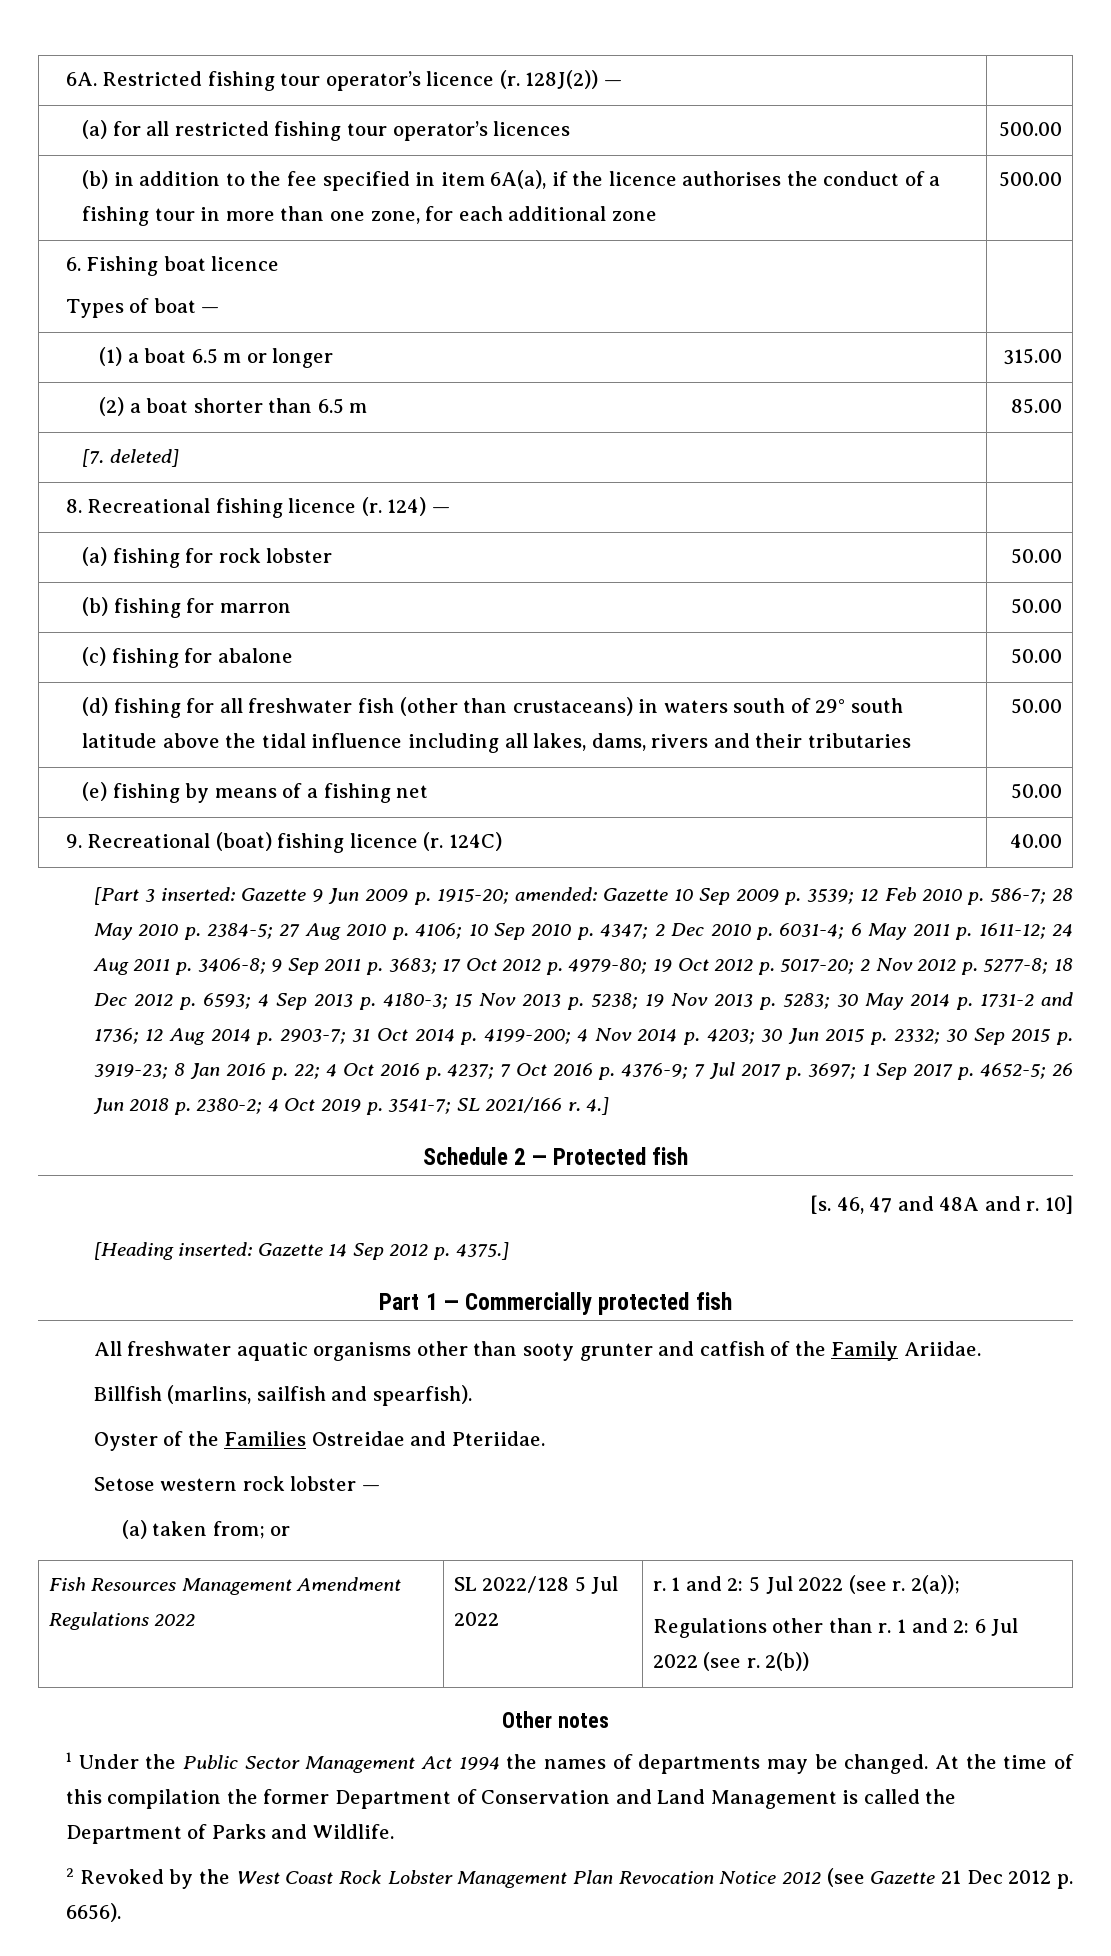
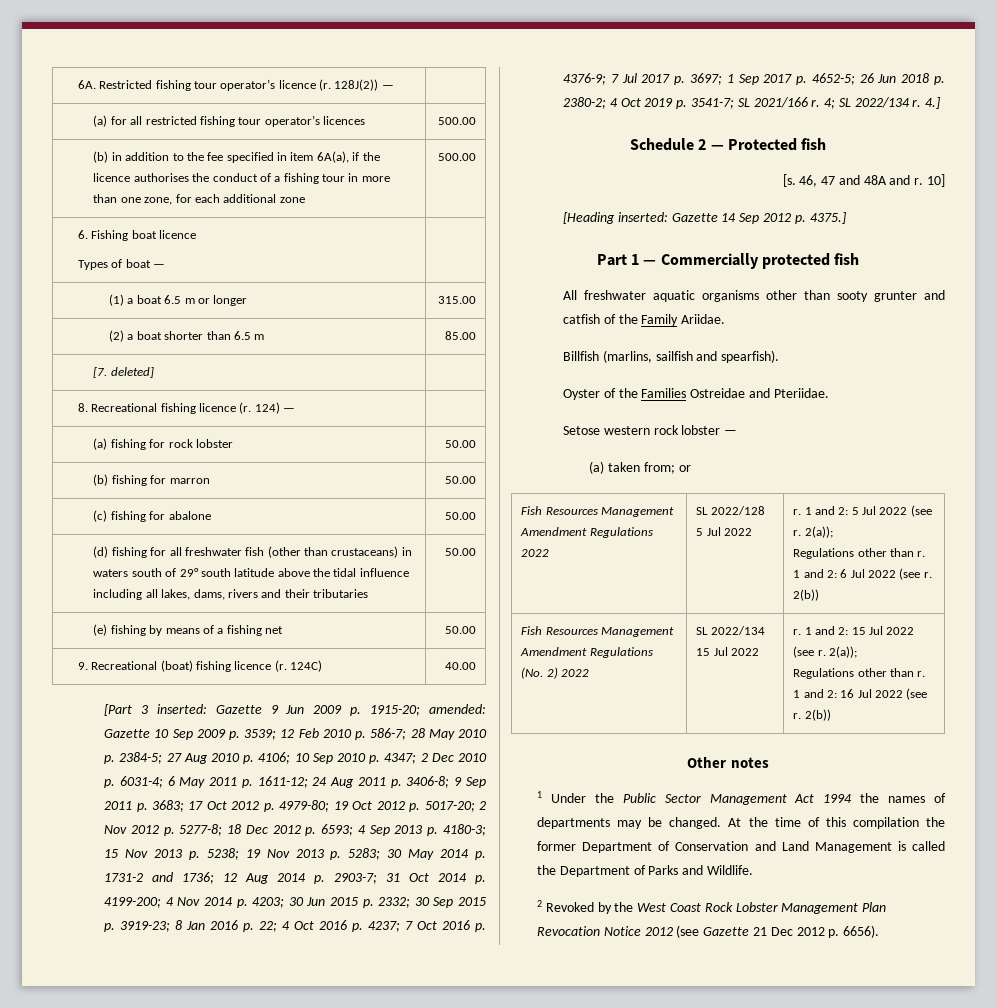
+ 4; SL 2022/134 r.
+ Fish Resources Management Amendment Regulations (No. 2) 2022 | SL 2022/134 15 Jul 2022 | r. 1 and 2: 15 Jul 2022 (see r. 2(a));
+ Regulations other than r. 1 and 2: 16 Jul 2022 (see r. 2(b))

